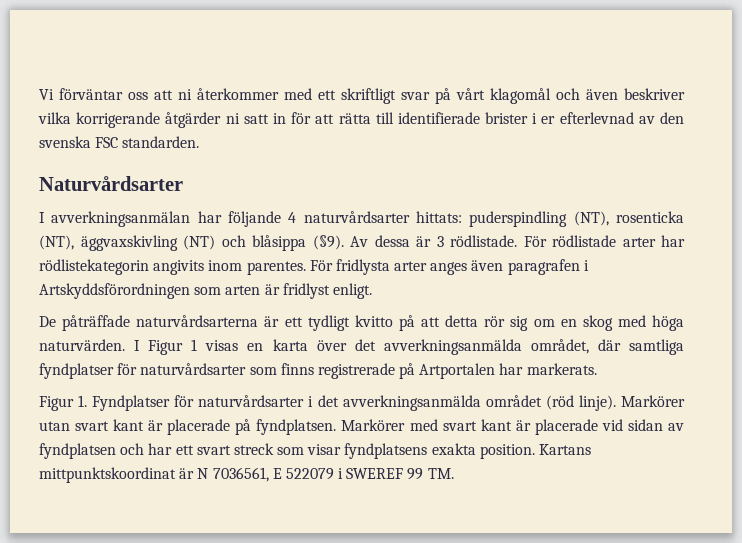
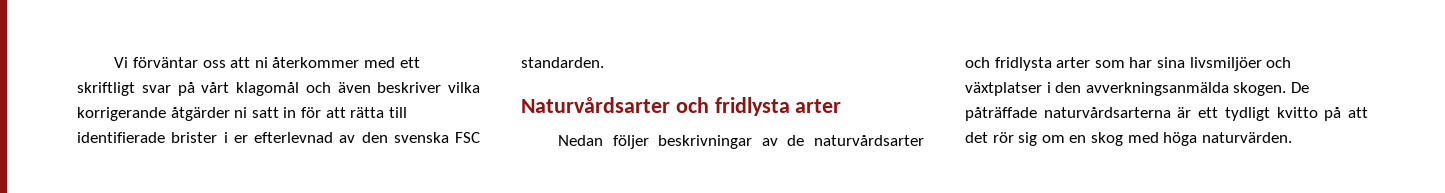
- Naturvårdsarter
- I avverkningsanmälan har följande 4 naturvårdsarter hittats: puderspindling (NT), rosenticka (NT), äggvaxskivling (NT) och blåsippa (§9). Av dessa är 3 rödlistade. För rödlistade arter har rödlistekategorin angivits inom parentes. För fridlysta arter anges även paragrafen i Artskyddsförordningen som arten är fridlyst enligt.
- De påträffade naturvårdsarterna är ett tydligt kvitto på att detta rör sig om en skog med höga naturvärden. I Figur 1 visas en karta över det avverkningsanmälda området, där samtliga fyndplatser för naturvårdsarter som finns registrerade på Artportalen har markerats.
- Figur 1. Fyndplatser för naturvårdsarter i det avverkningsanmälda området (röd linje). Markörer utan svart kant är placerade på fyndplatsen. Markörer med svart kant är placerade vid sidan av fyndplatsen och har ett svart streck som visar fyndplatsens exakta position. Kartans mittpunktskoordinat är N 7036561, E 522079 i SWEREF 99 TM.
+ Naturvårdsarter och fridlysta arter
+ Nedan följer beskrivningar av de naturvårdsarter och fridlysta arter som har sina livsmiljöer och växtplatser i den avverkningsanmälda skogen. De påträffade naturvårdsarterna är ett tydligt kvitto på att det rör sig om en skog med höga naturvärden.

